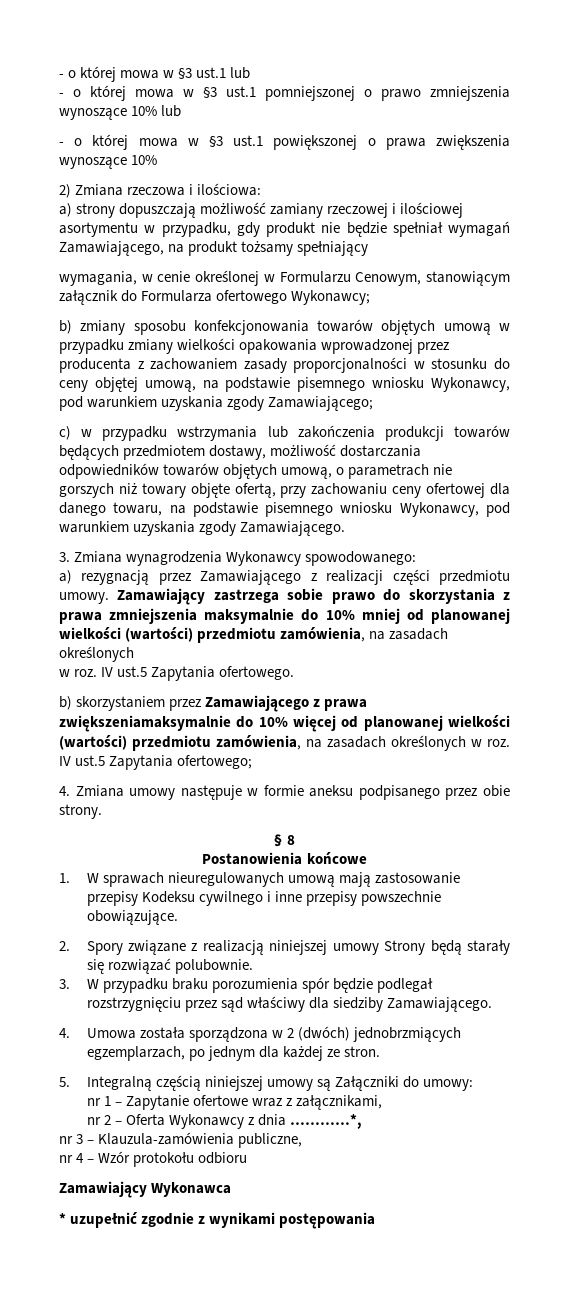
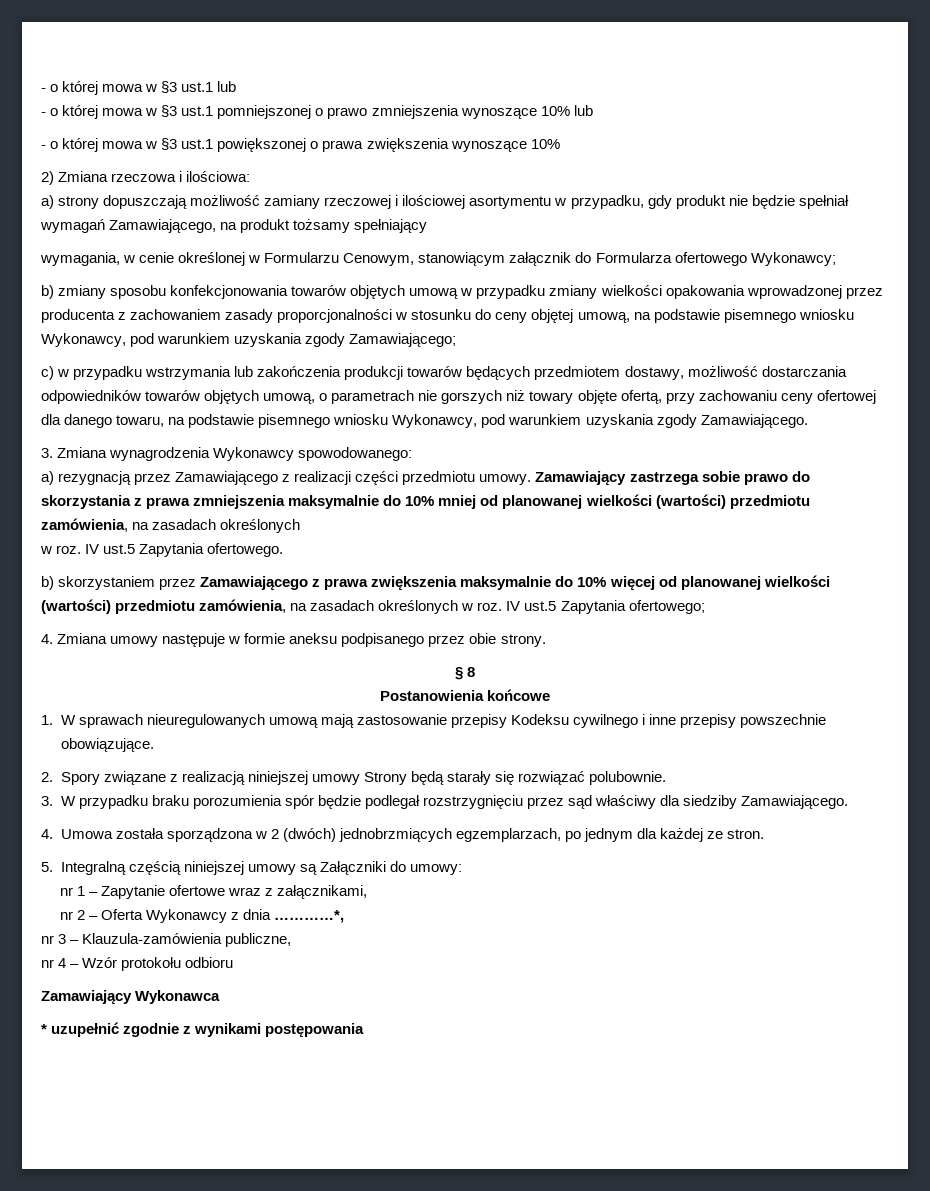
- b) skorzystaniem przez Zamawiającego z prawa zwiększeniamaksymalnie do 10% więcej od planowanej wielkości (wartości) przedmiotu zamówienia, na zasadach określonych w roz.
+ b) skorzystaniem przez Zamawiającego z prawa zwiększenia maksymalnie do 10% więcej od planowanej wielkości (wartości) przedmiotu zamówienia, na zasadach określonych w roz.

